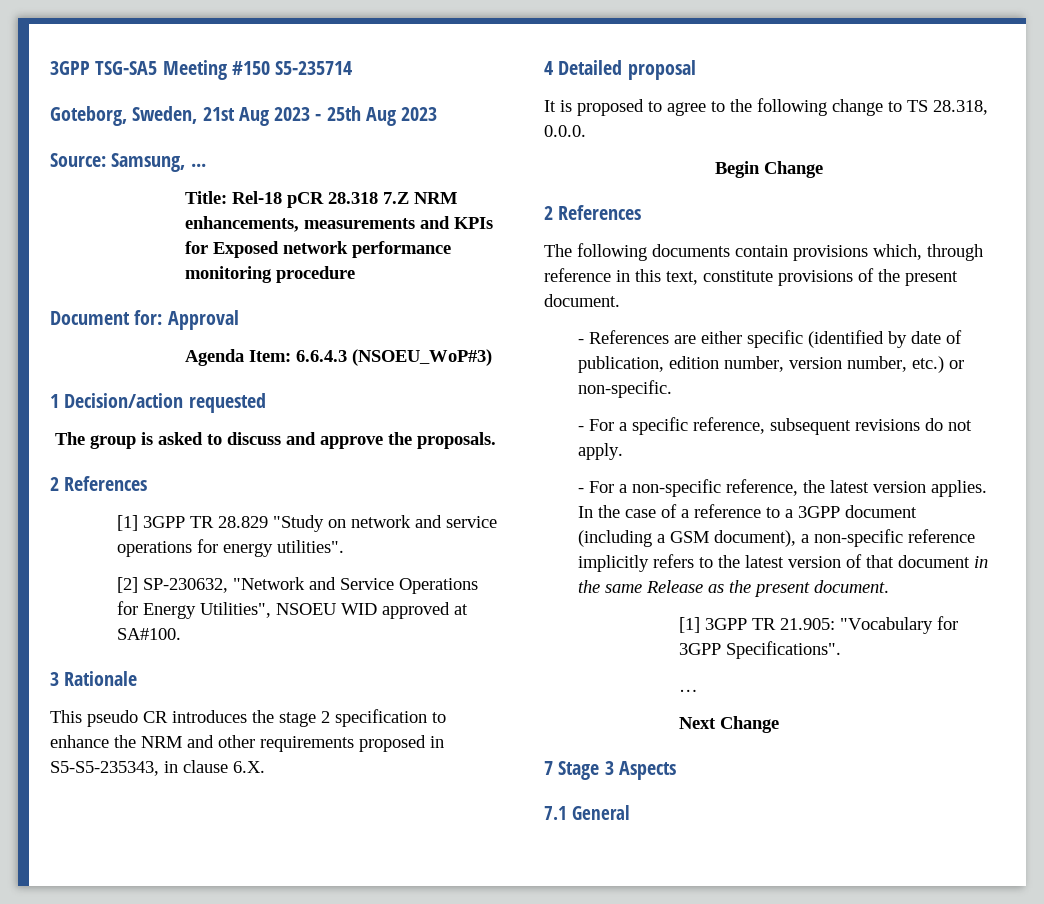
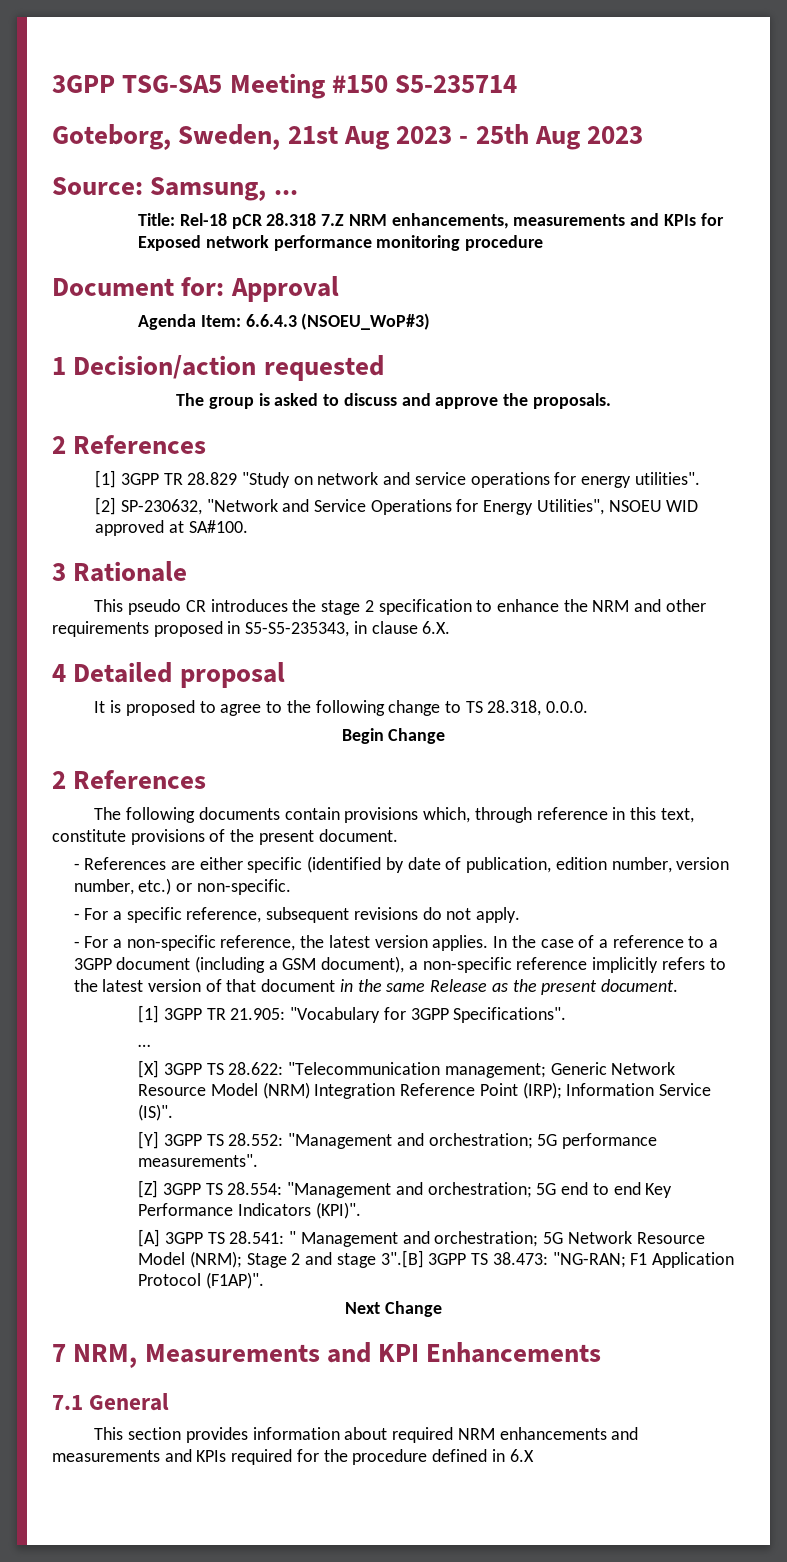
+ [X] 3GPP TS 28.622: "Telecommunication management; Generic Network Resource Model (NRM) Integration Reference Point (IRP); Information Service (IS)".
+ [Y] 3GPP TS 28.552: "Management and orchestration; 5G performance measurements".
+ [Z] 3GPP TS 28.554: "Management and orchestration; 5G end to end Key Performance Indicators (KPI)".
+ [A] 3GPP TS 28.541: " Management and orchestration; 5G Network Resource Model (NRM); Stage 2 and stage 3".[B] 3GPP TS 38.473: "NG-RAN; F1 Application Protocol (F1AP)".
  Next Change
- 7 Stage 3 Aspects
+ 7 NRM, Measurements and KPI Enhancements
  7.1 General
+ This section provides information about required NRM enhancements and measurements and KPIs required for the procedure defined in 6.X

